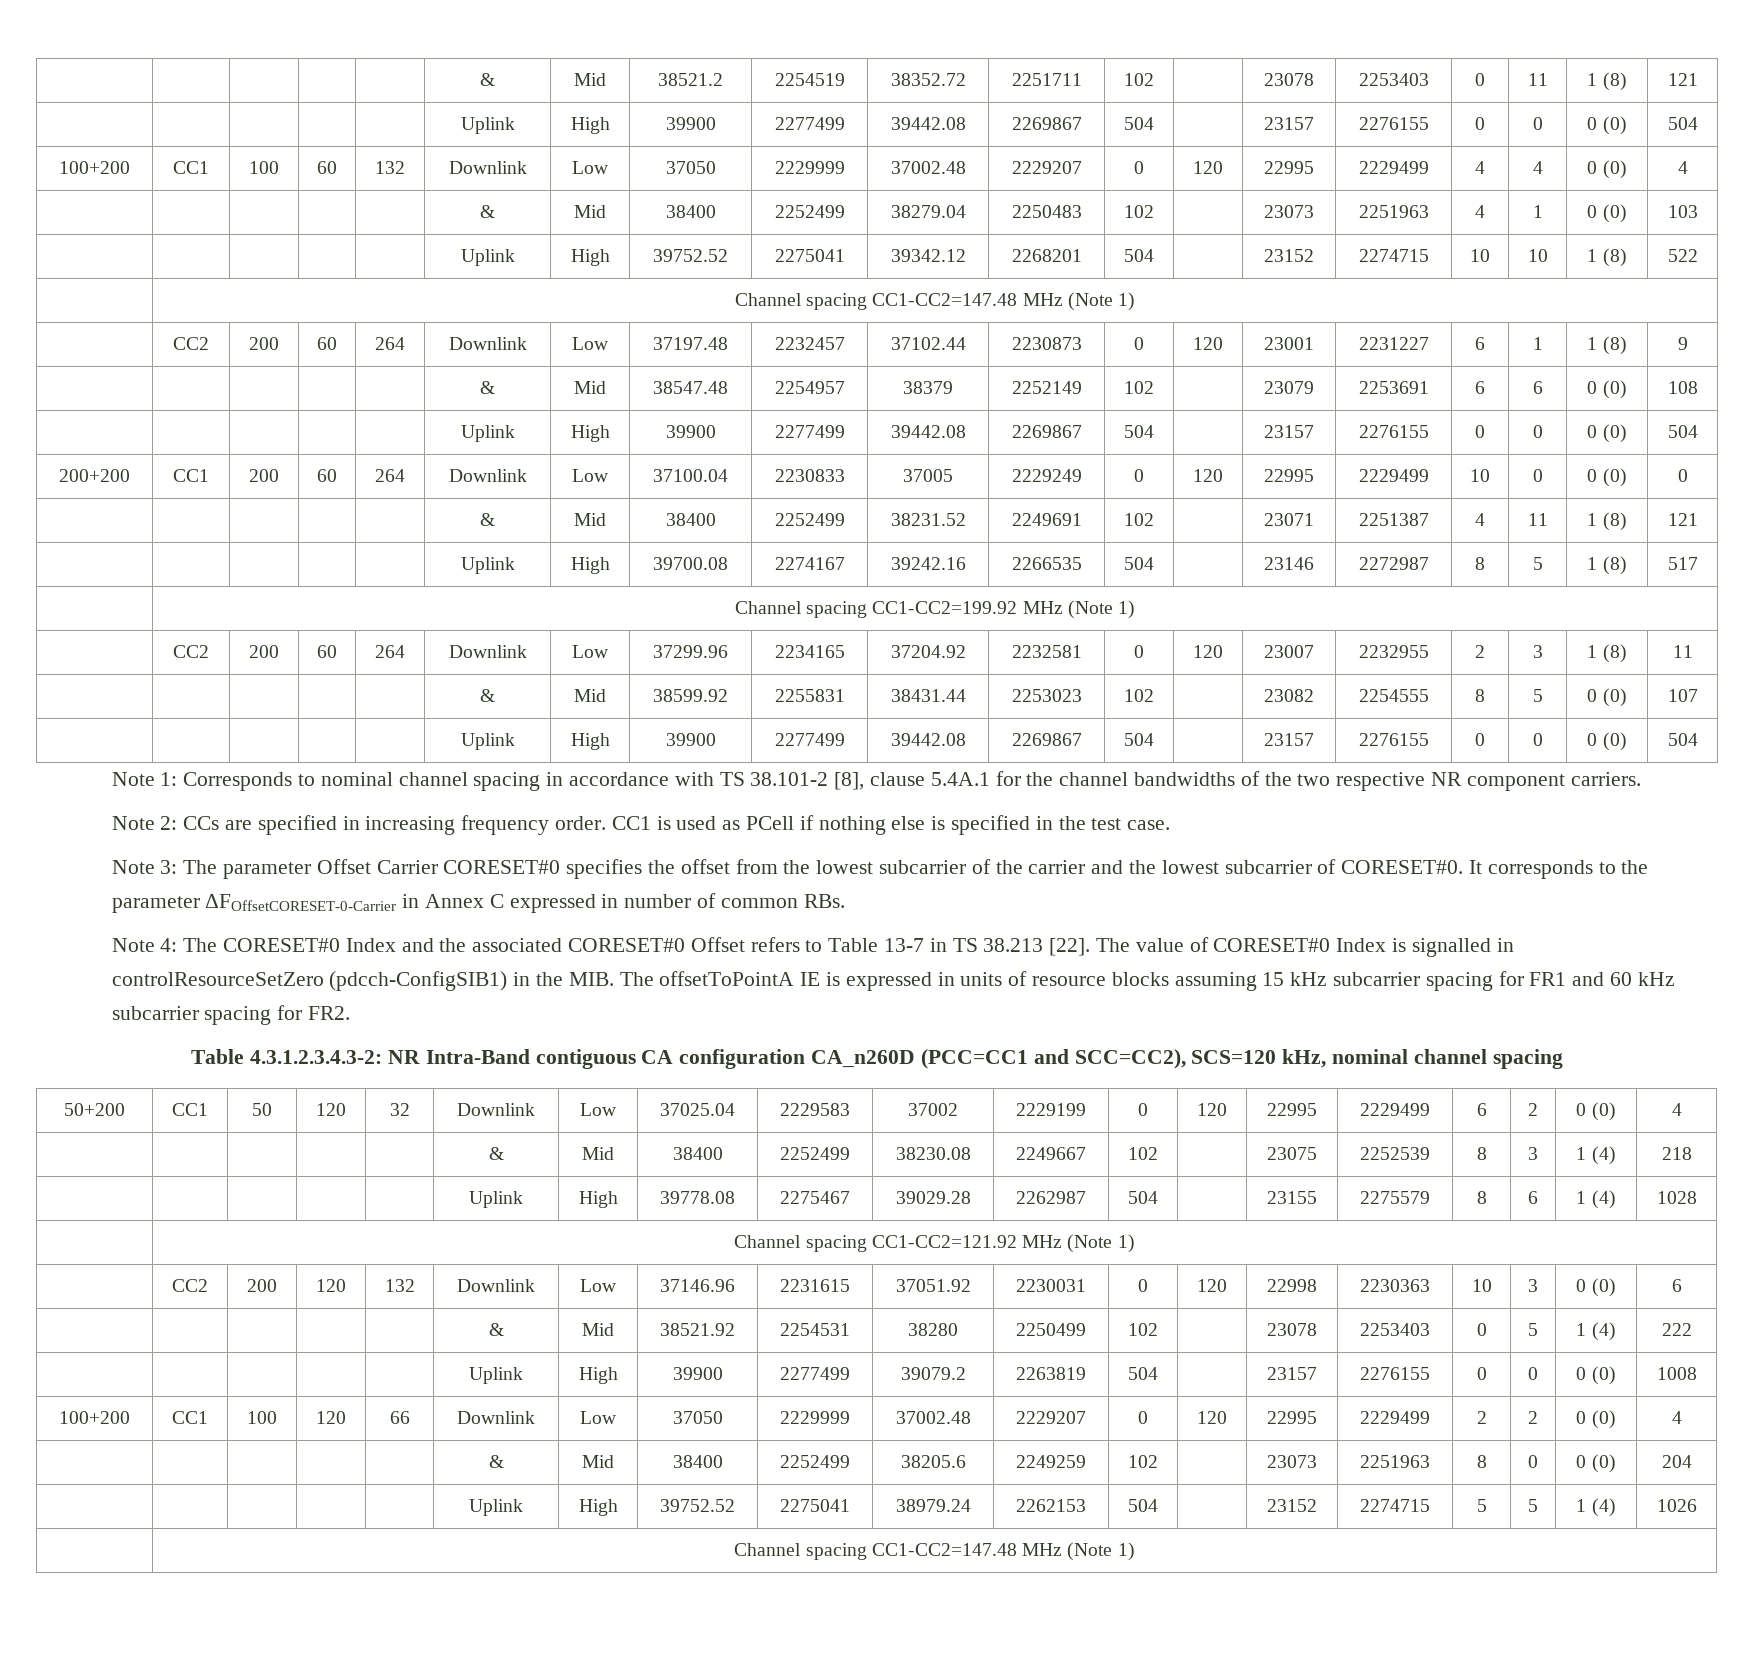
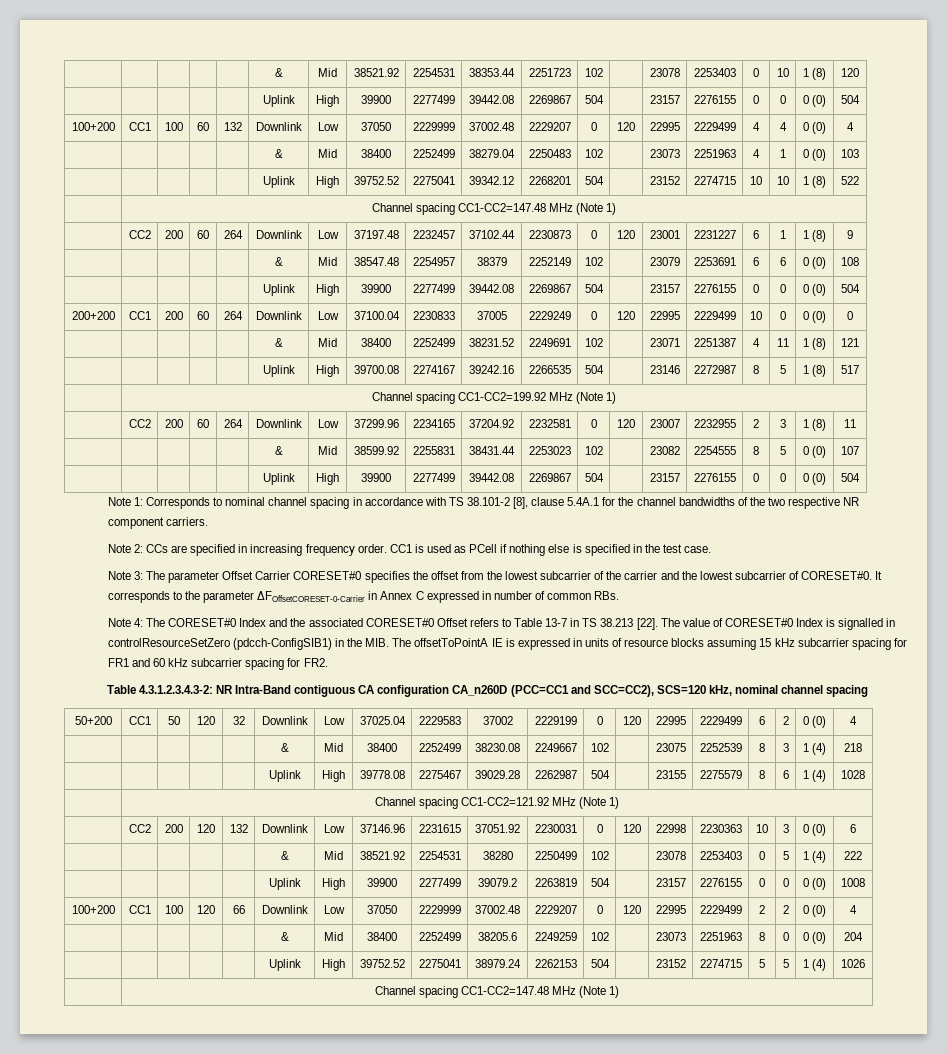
- | | | | | & | Mid | 38521.2 | 2254519 | 38352.72 | 2251711 | 102 | | 23078 | 2253403 | 0 | 11 | 1 (8) | 121
+ | | | | | & | Mid | 38521.92 | 2254531 | 38353.44 | 2251723 | 102 | | 23078 | 2253403 | 0 | 10 | 1 (8) | 120

